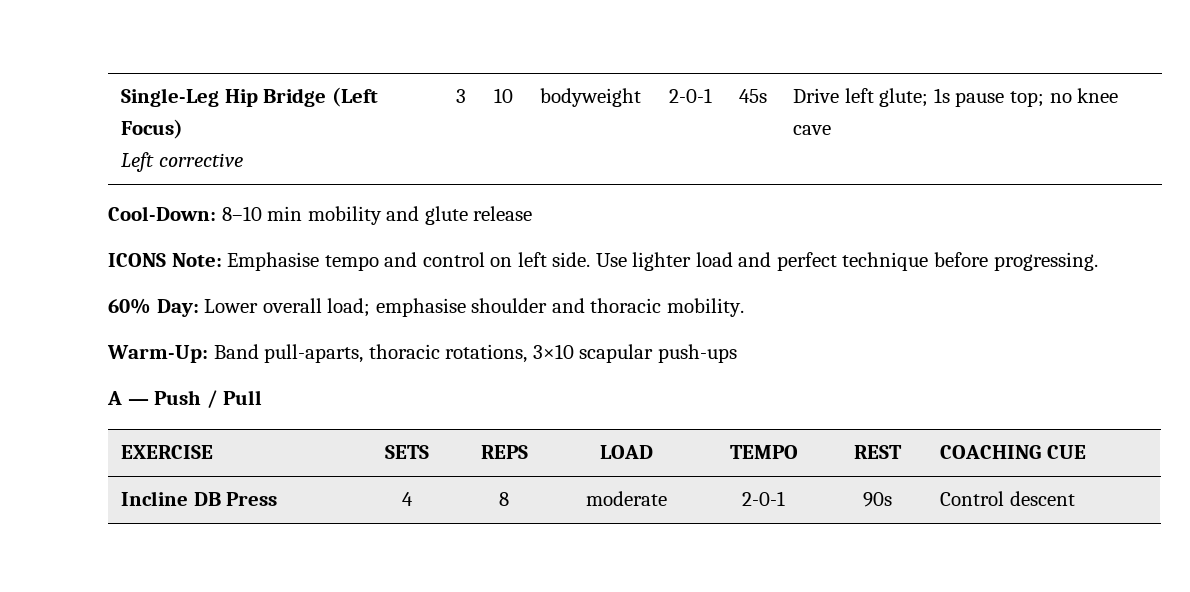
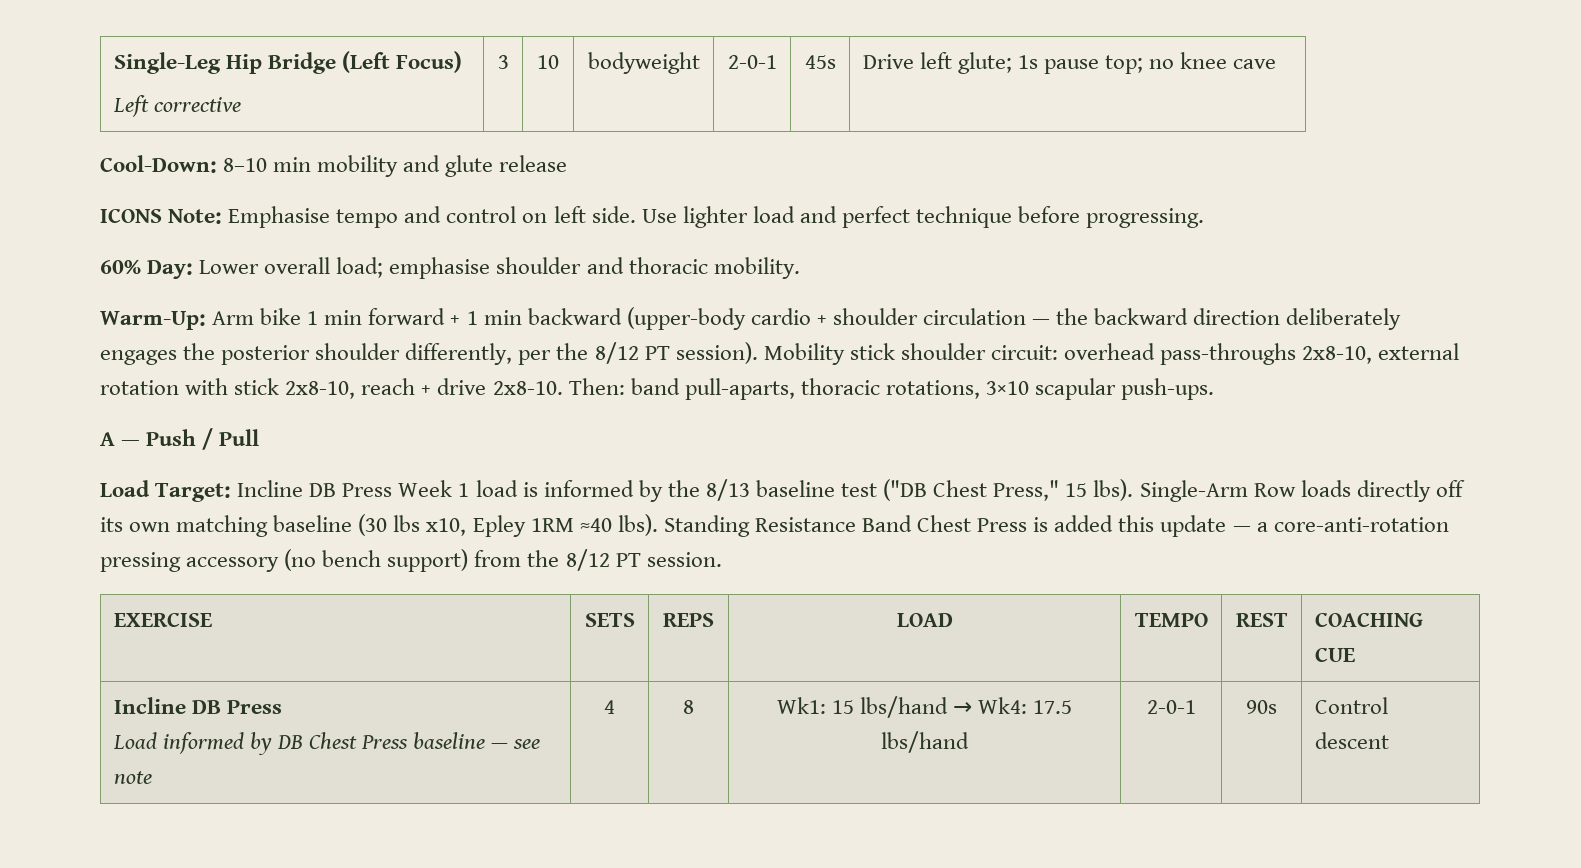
- Warm-Up: Band pull-aparts, thoracic rotations, 3×10 scapular push-ups
+ Warm-Up: Arm bike 1 min forward + 1 min backward (upper-body cardio + shoulder circulation — the backward direction deliberately engages the posterior shoulder differently, per the 8/12 PT session). Mobility stick shoulder circuit: overhead pass-throughs 2x8-10, external rotation with stick 2x8-10, reach + drive 2x8-10. Then: band pull-aparts, thoracic rotations, 3×10 scapular push-ups.
+ Load Target: Incline DB Press Week 1 load is informed by the 8/13 baseline test ("DB Chest Press," 15 lbs). Single-Arm Row loads directly off its own matching baseline (30 lbs x10, Epley 1RM ≈40 lbs). Standing Resistance Band Chest Press is added this update — a core-anti-rotation pressing accessory (no bench support) from the 8/12 PT session.
  EXERCISE | SETS | REPS | LOAD | TEMPO | REST | COACHING CUE
- Incline DB Press | 4 | 8 | moderate | 2-0-1 | 90s | Control descent
+ Incline DB Press
+ Load informed by DB Chest Press baseline — see note | 4 | 8 | Wk1: 15 lbs/hand → Wk4: 17.5 lbs/hand | 2-0-1 | 90s | Control descent

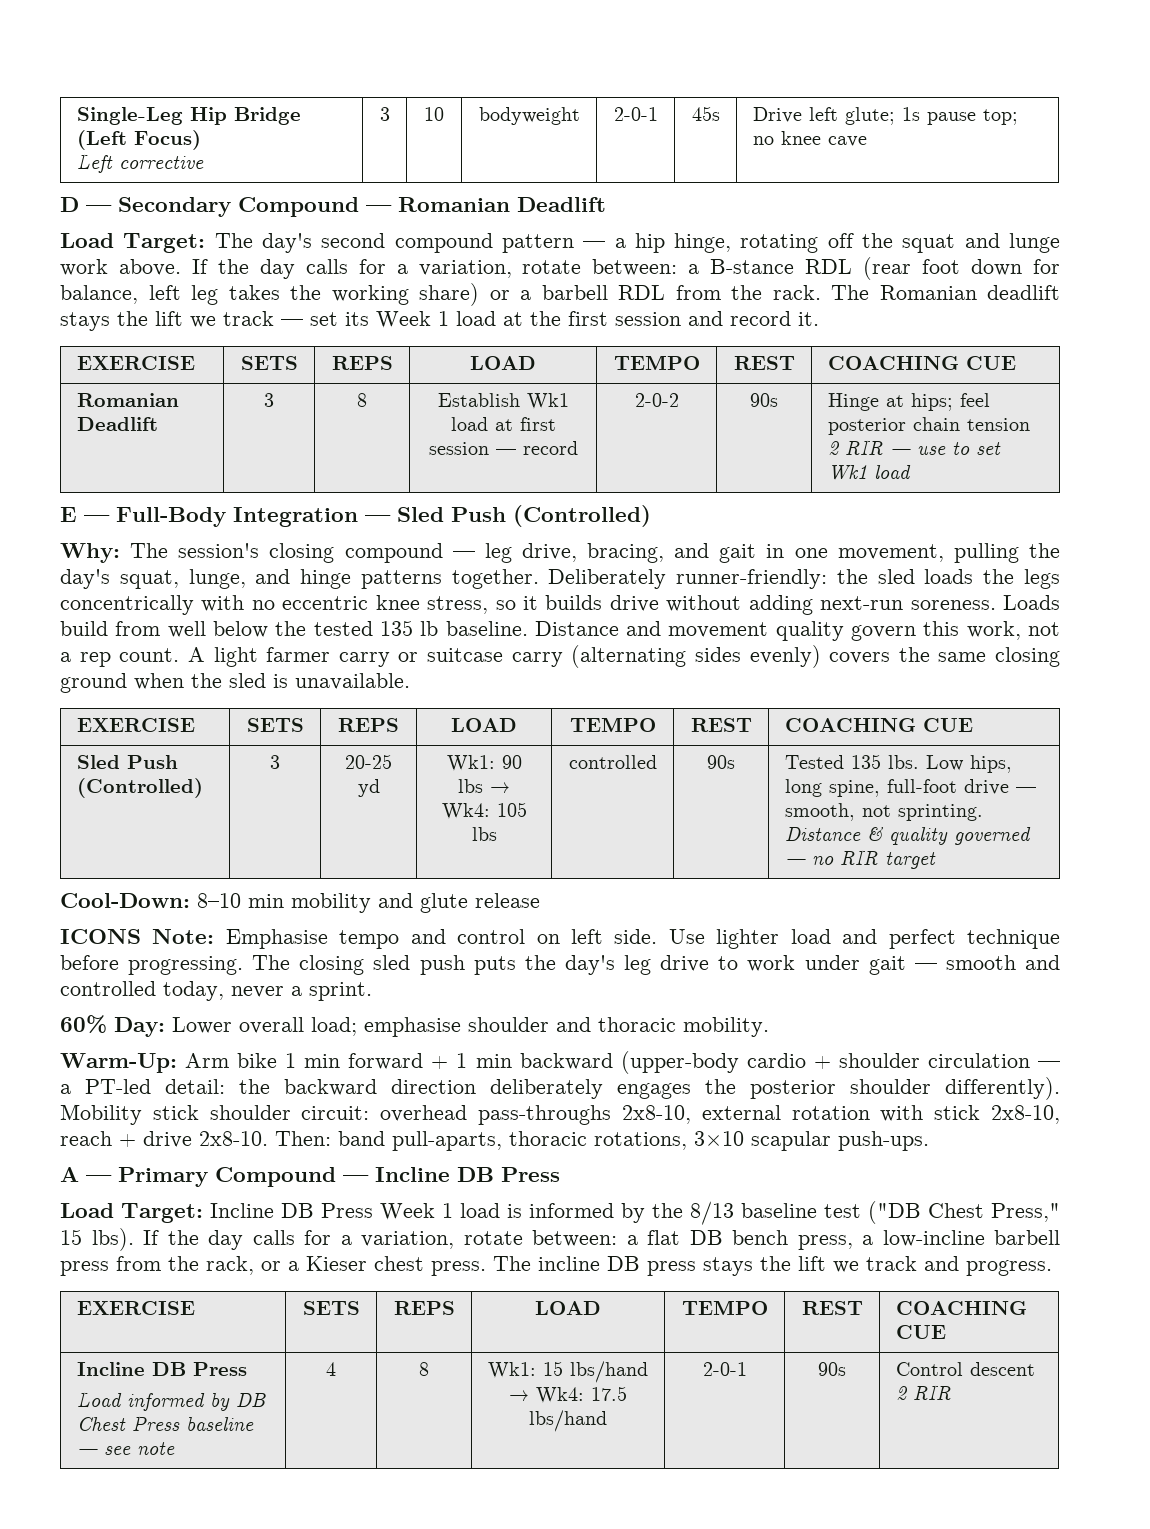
+ D — Secondary Compound — Romanian Deadlift
+ Load Target: The day's second compound pattern — a hip hinge, rotating off the squat and lunge work above. If the day calls for a variation, rotate between: a B-stance RDL (rear foot down for balance, left leg takes the working share) or a barbell RDL from the rack. The Romanian deadlift stays the lift we track — set its Week 1 load at the first session and record it.
+ EXERCISE | SETS | REPS | LOAD | TEMPO | REST | COACHING CUE
+ Romanian Deadlift | 3 | 8 | Establish Wk1 load at first session — record | 2-0-2 | 90s | Hinge at hips; feel posterior chain tension 2 RIR — use to set Wk1 load
+ E — Full-Body Integration — Sled Push (Controlled)
+ Why: The session's closing compound — leg drive, bracing, and gait in one movement, pulling the day's squat, lunge, and hinge patterns together. Deliberately runner-friendly: the sled loads the legs concentrically with no eccentric knee stress, so it builds drive without adding next-run soreness. Loads build from well below the tested 135 lb baseline. Distance and movement quality govern this work, not a rep count. A light farmer carry or suitcase carry (alternating sides evenly) covers the same closing ground when the sled is unavailable.
+ EXERCISE | SETS | REPS | LOAD | TEMPO | REST | COACHING CUE
+ Sled Push (Controlled) | 3 | 20-25 yd | Wk1: 90 lbs → Wk4: 105 lbs | controlled | 90s | Tested 135 lbs. Low hips, long spine, full-foot drive — smooth, not sprinting. Distance & quality governed — no RIR target
+ The closing sled push puts the day's leg drive to work under gait — smooth and controlled today, never a sprint.
- Warm-Up: Arm bike 1 min forward + 1 min backward (upper-body cardio + shoulder circulation — the backward direction deliberately engages the posterior shoulder differently, per the 8/12 PT session).
+ Warm-Up: Arm bike 1 min forward + 1 min backward (upper-body cardio + shoulder circulation — a PT-led detail: the backward direction deliberately engages the posterior shoulder differently).
- A — Push / Pull
+ A — Primary Compound — Incline DB Press
- Single-Arm Row loads directly off its own matching baseline (30 lbs x10, Epley 1RM ≈40 lbs). Standing Resistance Band Chest Press is added this update — a core-anti-rotation pressing accessory (no bench support) from the 8/12 PT session.
+ If the day calls for a variation, rotate between: a flat DB bench press, a low-incline barbell press from the rack, or a Kieser chest press. The incline DB press stays the lift we track and progress.
  EXERCISE | SETS | REPS | LOAD | TEMPO | REST | COACHING CUE
  Incline DB Press
- Load informed by DB Chest Press baseline — see note | 4 | 8 | Wk1: 15 lbs/hand → Wk4: 17.5 lbs/hand | 2-0-1 | 90s | Control descent
+ Load informed by DB Chest Press baseline — see note | 4 | 8 | Wk1: 15 lbs/hand → Wk4: 17.5 lbs/hand | 2-0-1 | 90s | Control descent 2 RIR

